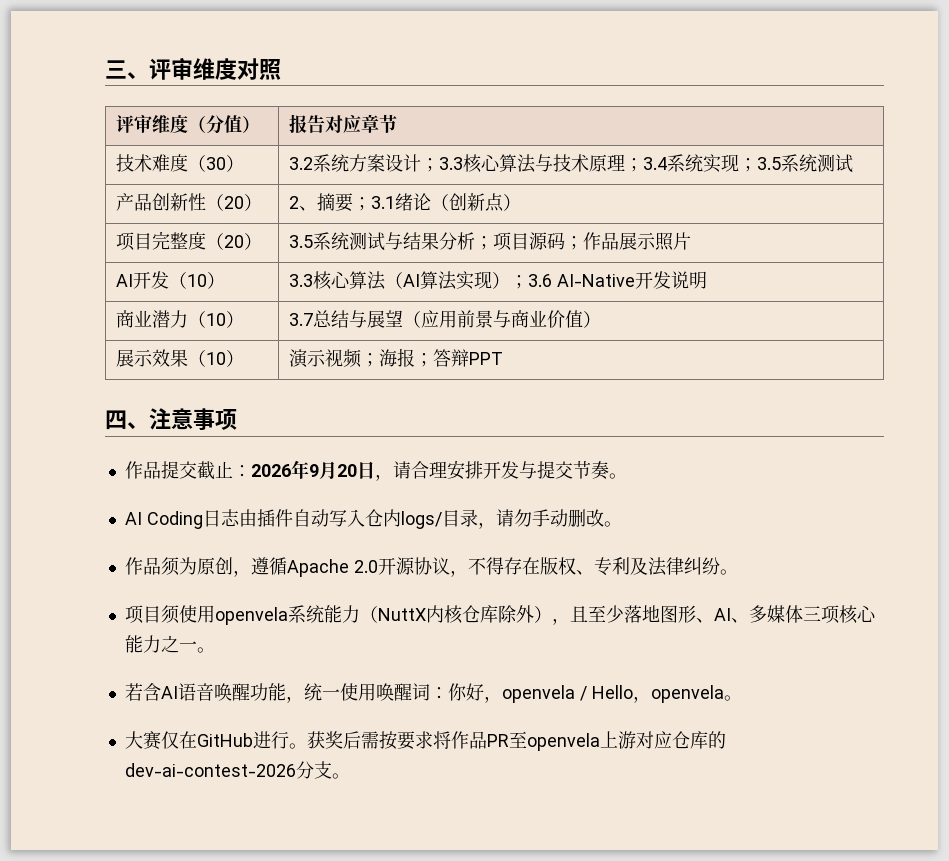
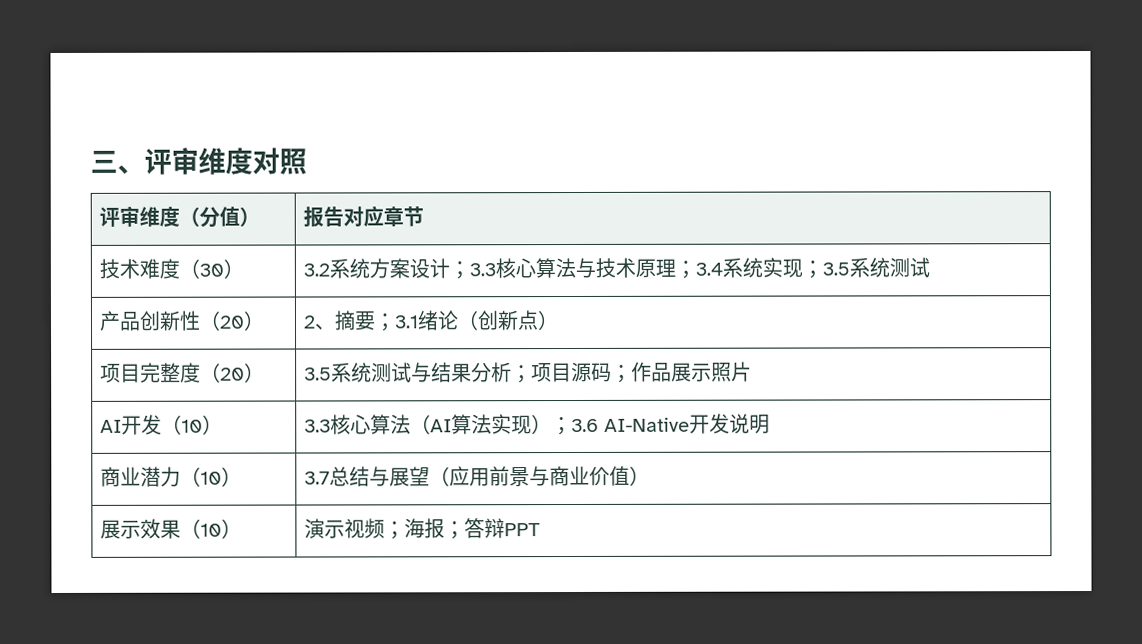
- 四、注意事项
- 作品提交截止：2026年9月20日，请合理安排开发与提交节奏。
- AI Coding日志由插件自动写入仓内logs/目录，请勿手动删改。
- 作品须为原创，遵循Apache 2.0开源协议，不得存在版权、专利及法律纠纷。
- 项目须使用openvela系统能力（NuttX内核仓库除外），且至少落地图形、AI、多媒体三项核心能力之一。
- 若含AI语音唤醒功能，统一使用唤醒词：你好，openvela / Hello，openvela。
- 大赛仅在GitHub进行。获奖后需按要求将作品PR至openvela上游对应仓库的dev-ai-contest-2026分支。

